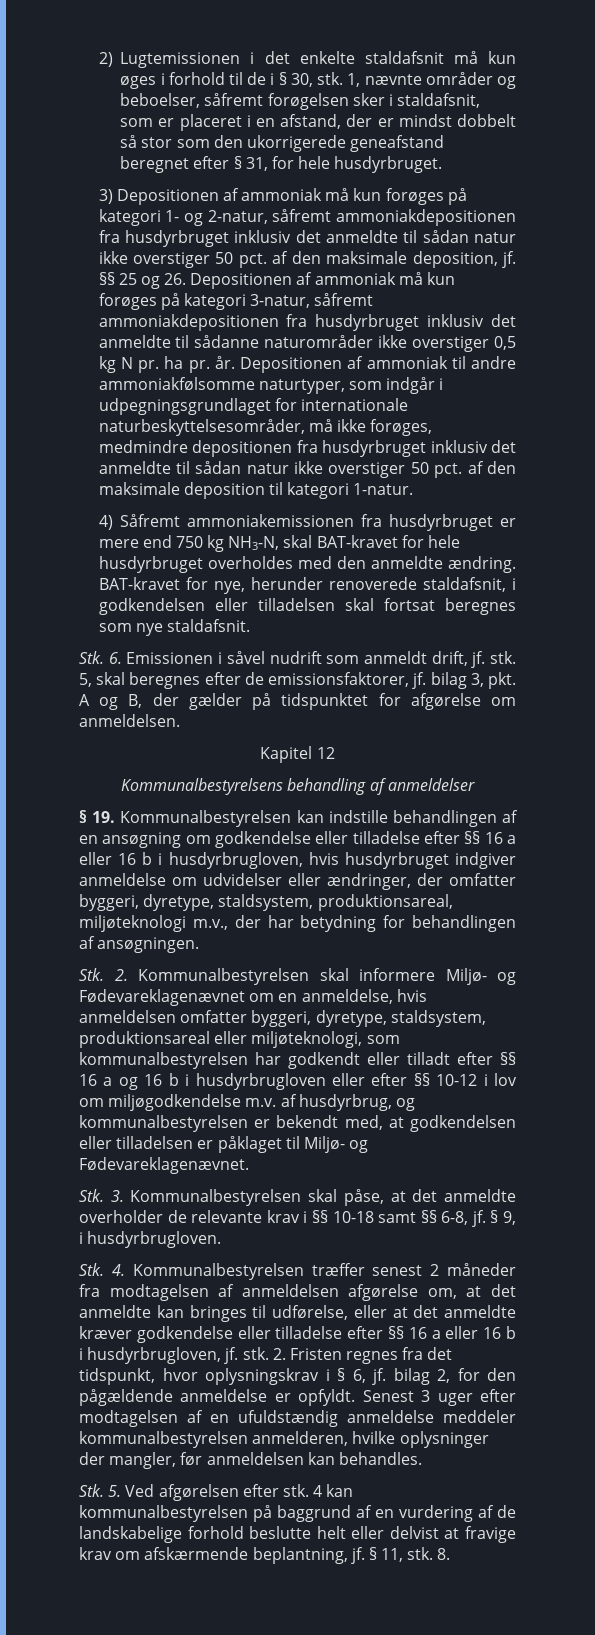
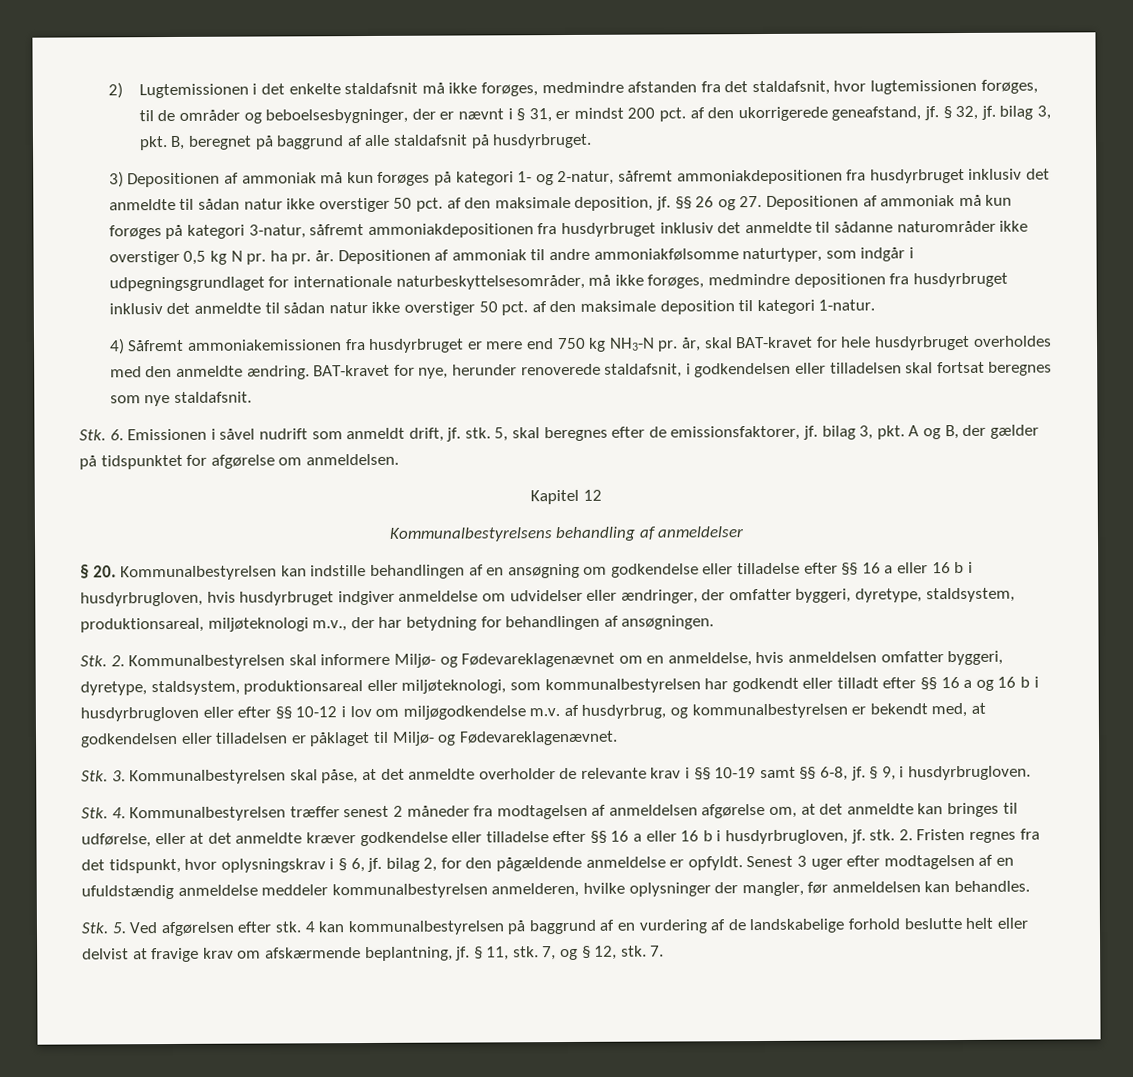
- 2) Lugtemissionen i det enkelte staldafsnit må kun øges i forhold til de i § 30, stk. 1, nævnte områder og beboelser, såfremt forøgelsen sker i staldafsnit, som er placeret i en afstand, der er mindst dobbelt så stor som den ukorrigerede geneafstand beregnet efter § 31, for hele husdyrbruget.
+ 2) Lugtemissionen i det enkelte staldafsnit må ikke forøges, medmindre afstanden fra det staldafsnit, hvor lugtemissionen forøges, til de områder og beboelsesbygninger, der er nævnt i § 31, er mindst 200 pct. af den ukorrigerede geneafstand, jf. § 32, jf. bilag 3, pkt. B, beregnet på baggrund af alle staldafsnit på husdyrbruget.
- §§ 25 og 26. Depositionen af ammoniak må kun forøges på kategori 3-natur, såfremt ammoniakdepositionen fra husdyrbruget inklusiv det anmeldte til sådanne naturområder ikke overstiger 0,5 kg N pr. ha pr. år.
+ §§ 26 og 27. Depositionen af ammoniak må kun forøges på kategori 3-natur, såfremt ammoniakdepositionen fra husdyrbruget inklusiv det anmeldte til sådanne naturområder ikke overstiger 0,5 kg N pr. ha pr. år.
- 4) Såfremt ammoniakemissionen fra husdyrbruget er mere end 750 kg NH3-N, skal BAT-kravet for hele husdyrbruget overholdes med den anmeldte ændring.
+ 4) Såfremt ammoniakemissionen fra husdyrbruget er mere end 750 kg NH3-N pr. år, skal BAT-kravet for hele husdyrbruget overholdes med den anmeldte ændring.
- § 19. Kommunalbestyrelsen kan indstille behandlingen af en ansøgning om godkendelse eller tilladelse efter §§ 16 a eller 16 b i husdyrbrugloven, hvis husdyrbruget indgiver anmeldelse om udvidelser eller ændringer, der omfatter byggeri, dyretype, staldsystem, produktionsareal, miljøteknologi m.v., der har betydning for behandlingen af ansøgningen.
+ § 20. Kommunalbestyrelsen kan indstille behandlingen af en ansøgning om godkendelse eller tilladelse efter §§ 16 a eller 16 b i husdyrbrugloven, hvis husdyrbruget indgiver anmeldelse om udvidelser eller ændringer, der omfatter byggeri, dyretype, staldsystem, produktionsareal, miljøteknologi m.v., der har betydning for behandlingen af ansøgningen.
- Stk. 3. Kommunalbestyrelsen skal påse, at det anmeldte overholder de relevante krav i §§ 10-18 samt §§ 6-8, jf.
+ Stk. 3. Kommunalbestyrelsen skal påse, at det anmeldte overholder de relevante krav i §§ 10-19 samt §§ 6-8, jf.
- 8.
+ 7, og § 12, stk. 7.

